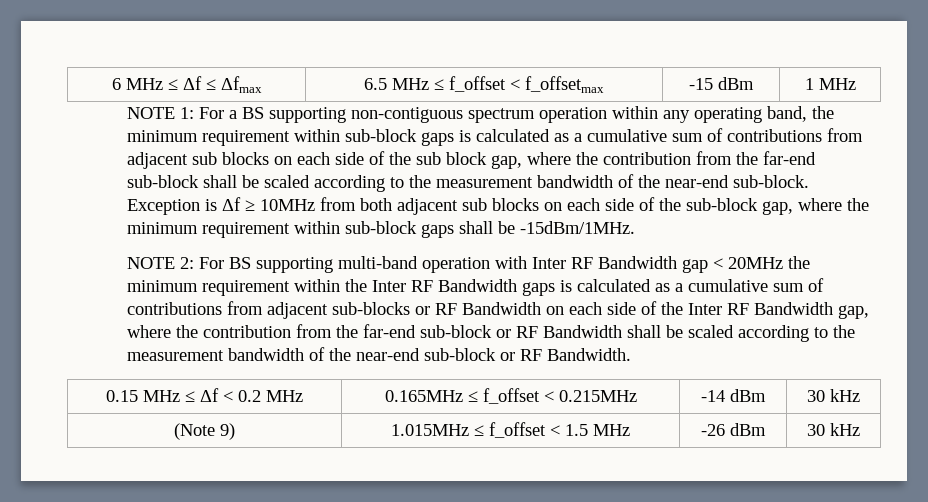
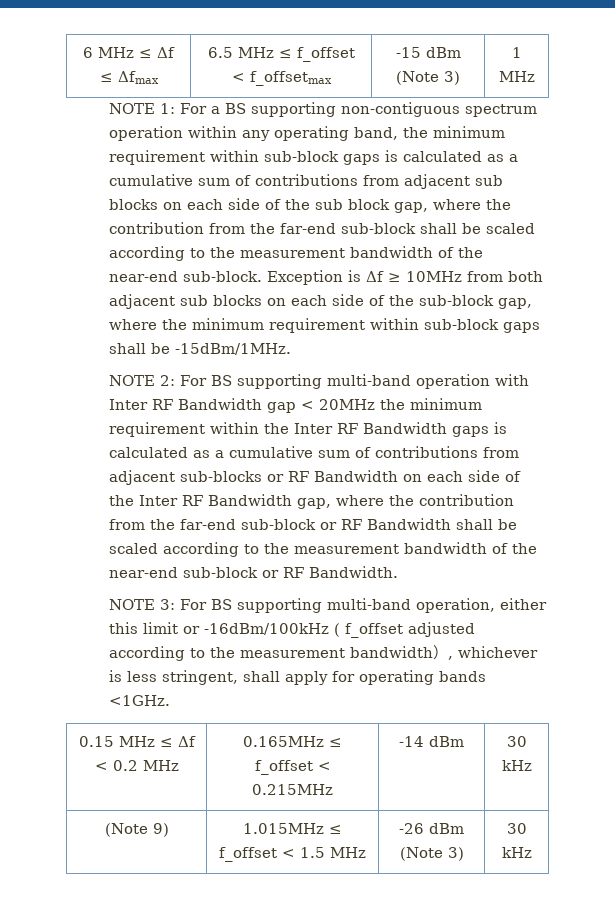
- 6 MHz ≤ Δf ≤ Δfmax | 6.5 MHz ≤ f_offset < f_offsetmax | -15 dBm | 1 MHz
+ 6 MHz ≤ Δf ≤ Δfmax | 6.5 MHz ≤ f_offset < f_offsetmax | -15 dBm (Note 3) | 1 MHz
+ NOTE 3: For BS supporting multi-band operation, either this limit or -16dBm/100kHz ( f_offset adjusted according to the measurement bandwidth）, whichever is less stringent, shall apply for operating bands <1GHz.
- (Note 9) | 1.015MHz ≤ f_offset < 1.5 MHz | -26 dBm | 30 kHz
+ (Note 9) | 1.015MHz ≤ f_offset < 1.5 MHz | -26 dBm (Note 3) | 30 kHz

